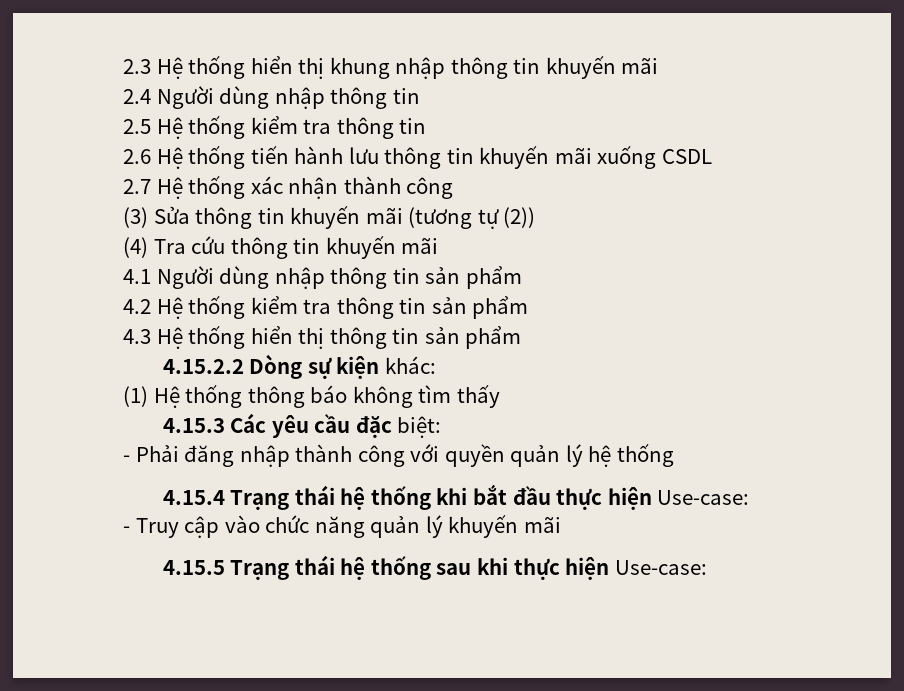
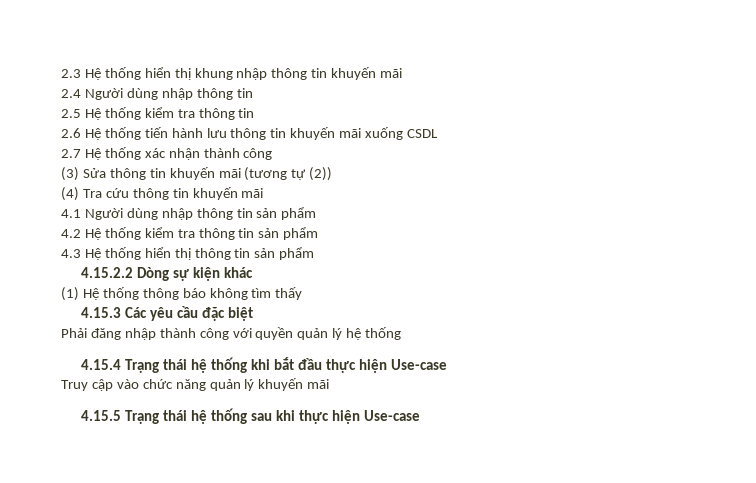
- 4.15.2.2 Dòng sự kiện khác:
+ 4.15.2.2 Dòng sự kiện khác
- 4.15.3 Các yêu cầu đặc biệt:
- - Phải đăng nhập thành công với quyền quản lý hệ thống
+ 4.15.3 Các yêu cầu đặc biệt
+ Phải đăng nhập thành công với quyền quản lý hệ thống
- 4.15.4 Trạng thái hệ thống khi bắt đầu thực hiện Use-case:
- - Truy cập vào chức năng quản lý khuyến mãi
+ 4.15.4 Trạng thái hệ thống khi bắt đầu thực hiện Use-case
+ Truy cập vào chức năng quản lý khuyến mãi
- 4.15.5 Trạng thái hệ thống sau khi thực hiện Use-case:
+ 4.15.5 Trạng thái hệ thống sau khi thực hiện Use-case

